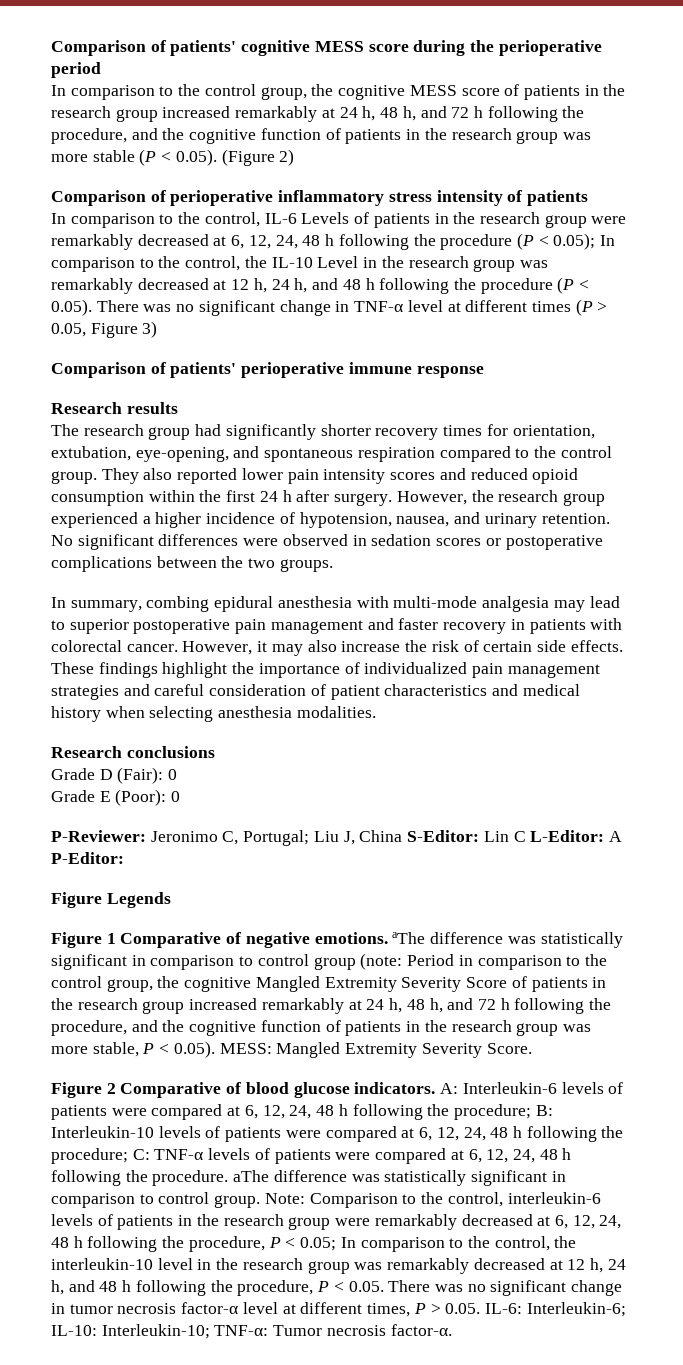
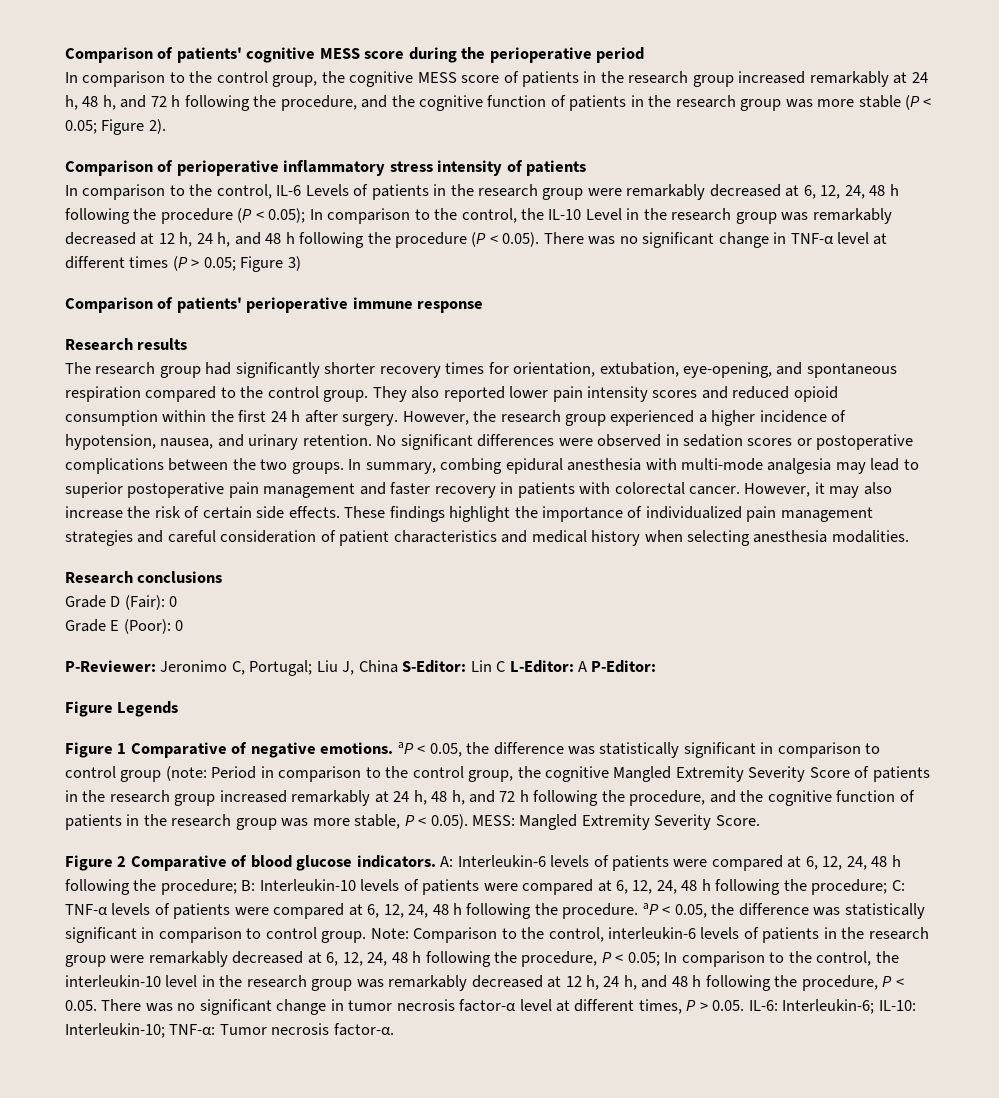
- In comparison to the control group, the cognitive MESS score of patients in the research group increased remarkably at 24 h, 48 h, and 72 h following the procedure, and the cognitive function of patients in the research group was more stable (P < 0.05). (Figure 2)
+ In comparison to the control group, the cognitive MESS score of patients in the research group increased remarkably at 24 h, 48 h, and 72 h following the procedure, and the cognitive function of patients in the research group was more stable (P < 0.05; Figure 2).
- In comparison to the control, the IL-10 Level in the research group was remarkably decreased at 12 h, 24 h, and 48 h following the procedure (P < 0.05). There was no significant change in TNF-α level at different times (P > 0.05, Figure 3)
+ In comparison to the control, the IL-10 Level in the research group was remarkably decreased at 12 h, 24 h, and 48 h following the procedure (P < 0.05). There was no significant change in TNF-α level at different times (P > 0.05; Figure 3)
- No significant differences were observed in sedation scores or postoperative complications between the two groups.
- In summary, combing epidural anesthesia with multi-mode analgesia may lead to superior postoperative pain management and faster recovery in patients with colorectal cancer.
+ No significant differences were observed in sedation scores or postoperative complications between the two groups. In summary, combing epidural anesthesia with multi-mode analgesia may lead to superior postoperative pain management and faster recovery in patients with colorectal cancer.
- Figure 1 Comparative of negative emotions. aThe difference was statistically significant in comparison to control group (note:
+ Figure 1 Comparative of negative emotions. aP < 0.05, the difference was statistically significant in comparison to control group (note:
- A: Interleukin-6 levels of patients were compared at 6, 12, 24, 48 h following the procedure; B: Interleukin-10 levels of patients were compared at 6, 12, 24, 48 h following the procedure; C: TNF-α levels of patients were compared at 6, 12, 24, 48 h following the procedure. aThe difference was statistically significant in comparison to control group.
+ A: Interleukin-6 levels of patients were compared at 6, 12, 24, 48 h following the procedure; B: Interleukin-10 levels of patients were compared at 6, 12, 24, 48 h following the procedure; C: TNF-α levels of patients were compared at 6, 12, 24, 48 h following the procedure. aP < 0.05, the difference was statistically significant in comparison to control group.

